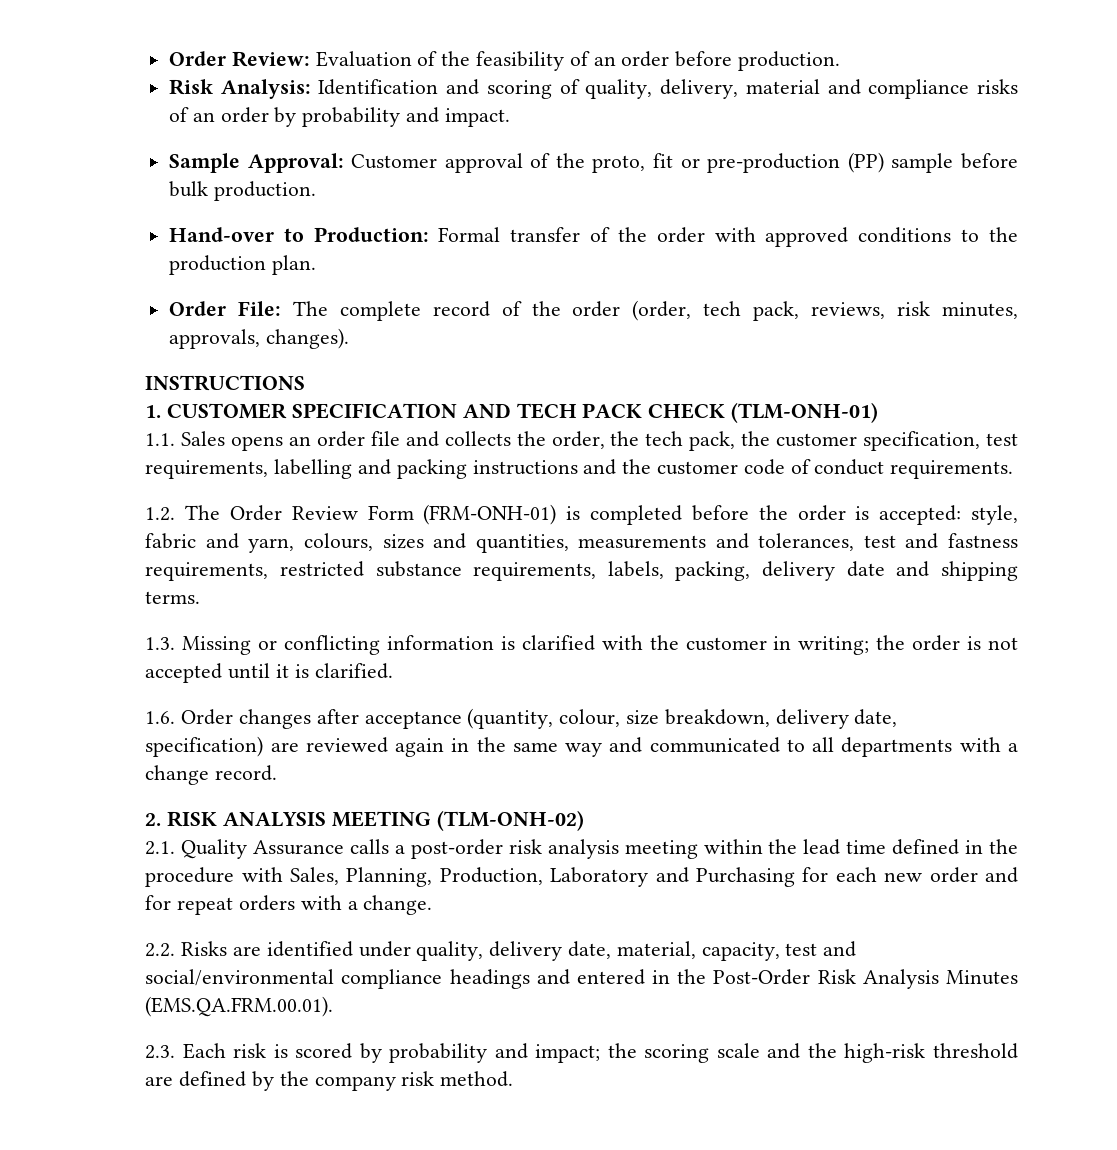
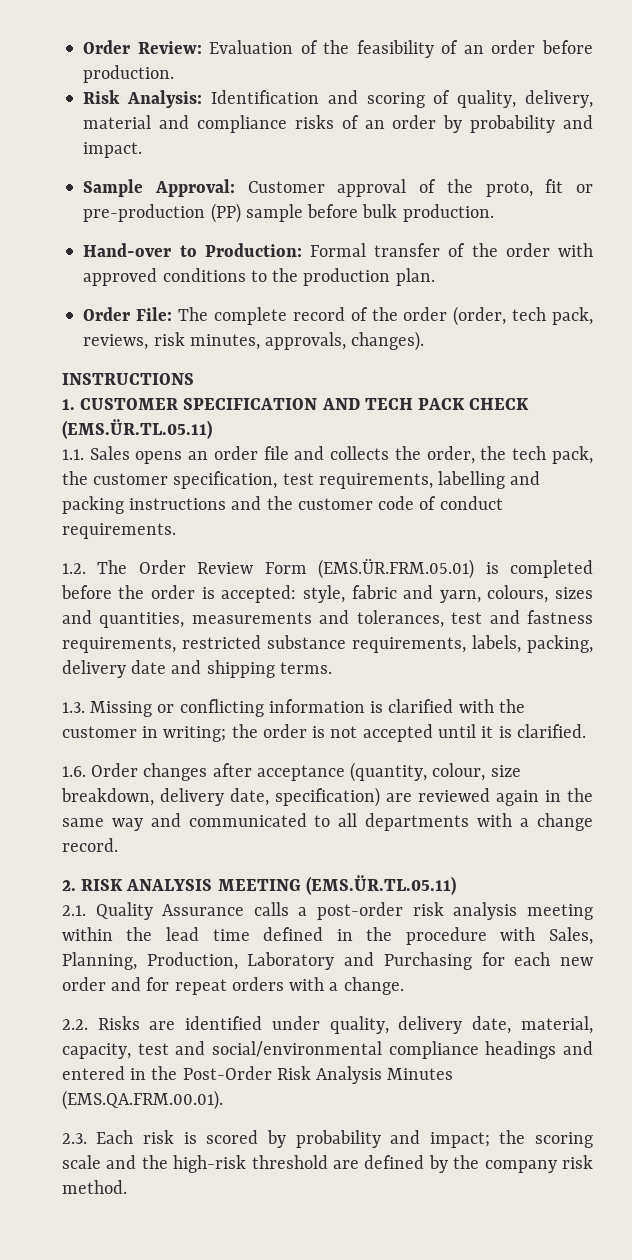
- 1. CUSTOMER SPECIFICATION AND TECH PACK CHECK (TLM-ONH-01)
+ 1. CUSTOMER SPECIFICATION AND TECH PACK CHECK (EMS.ÜR.TL.05.11)
- 1.2. The Order Review Form (FRM-ONH-01) is completed before the order is accepted: style, fabric and yarn, colours, sizes and quantities, measurements and tolerances, test and fastness requirements, restricted substance requirements, labels, packing, delivery date and shipping terms.
+ 1.2. The Order Review Form (EMS.ÜR.FRM.05.01) is completed before the order is accepted: style, fabric and yarn, colours, sizes and quantities, measurements and tolerances, test and fastness requirements, restricted substance requirements, labels, packing, delivery date and shipping terms.
- 2. RISK ANALYSIS MEETING (TLM-ONH-02)
+ 2. RISK ANALYSIS MEETING (EMS.ÜR.TL.05.11)

